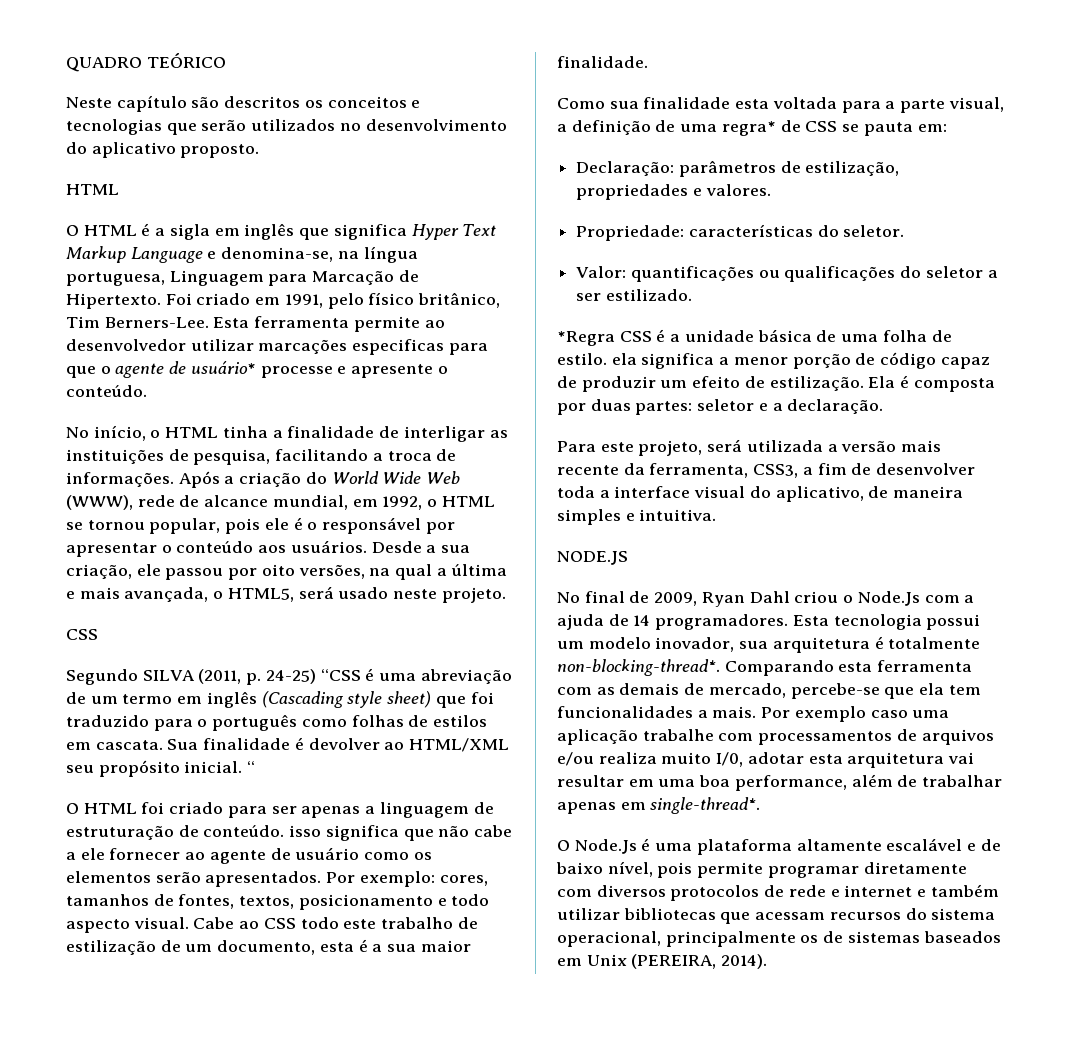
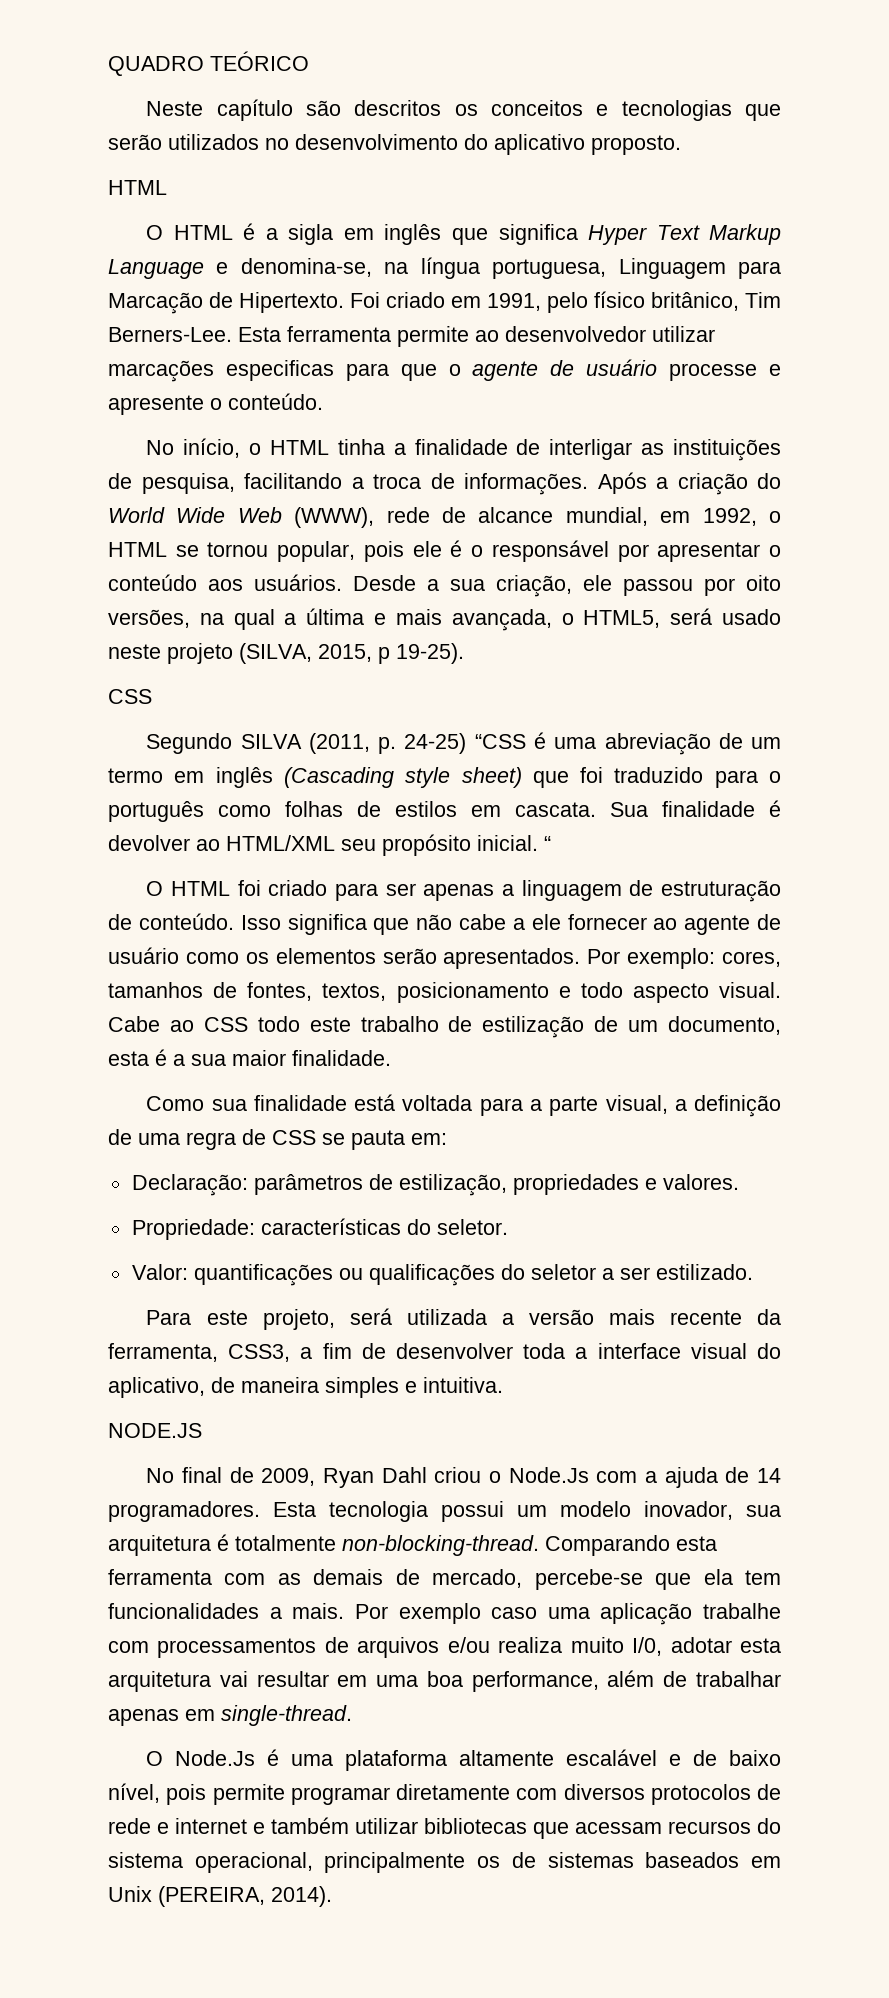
- Esta ferramenta permite ao desenvolvedor utilizar marcações especificas para que o agente de usuário* processe e apresente o conteúdo.
+ Esta ferramenta permite ao desenvolvedor utilizar marcações especificas para que o agente de usuário processe e apresente o conteúdo.
- Desde a sua criação, ele passou por oito versões, na qual a última e mais avançada, o HTML5, será usado neste projeto.
+ Desde a sua criação, ele passou por oito versões, na qual a última e mais avançada, o HTML5, será usado neste projeto (SILVA, 2015, p 19-25).
- O HTML foi criado para ser apenas a linguagem de estruturação de conteúdo. isso significa que não cabe a ele fornecer ao agente de usuário como os elementos serão apresentados.
+ O HTML foi criado para ser apenas a linguagem de estruturação de conteúdo. Isso significa que não cabe a ele fornecer ao agente de usuário como os elementos serão apresentados.
- Como sua finalidade esta voltada para a parte visual, a definição de uma regra* de CSS se pauta em:
+ Como sua finalidade está voltada para a parte visual, a definição de uma regra de CSS se pauta em:
- *Regra CSS é a unidade básica de uma folha de estilo. ela significa a menor porção de código capaz de produzir um efeito de estilização. Ela é composta por duas partes: seletor e a declaração.
- Esta tecnologia possui um modelo inovador, sua arquitetura é totalmente non-blocking-thread*.
+ Esta tecnologia possui um modelo inovador, sua arquitetura é totalmente non-blocking-thread.
- Por exemplo caso uma aplicação trabalhe com processamentos de arquivos e/ou realiza muito I/0, adotar esta arquitetura vai resultar em uma boa performance, além de trabalhar apenas em single-thread*.
+ Por exemplo caso uma aplicação trabalhe com processamentos de arquivos e/ou realiza muito I/0, adotar esta arquitetura vai resultar em uma boa performance, além de trabalhar apenas em single-thread.

